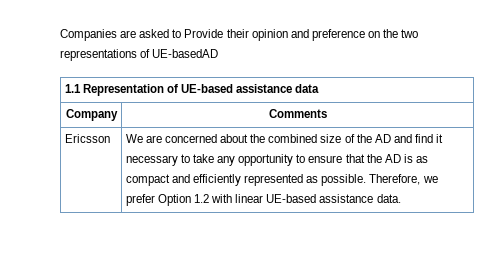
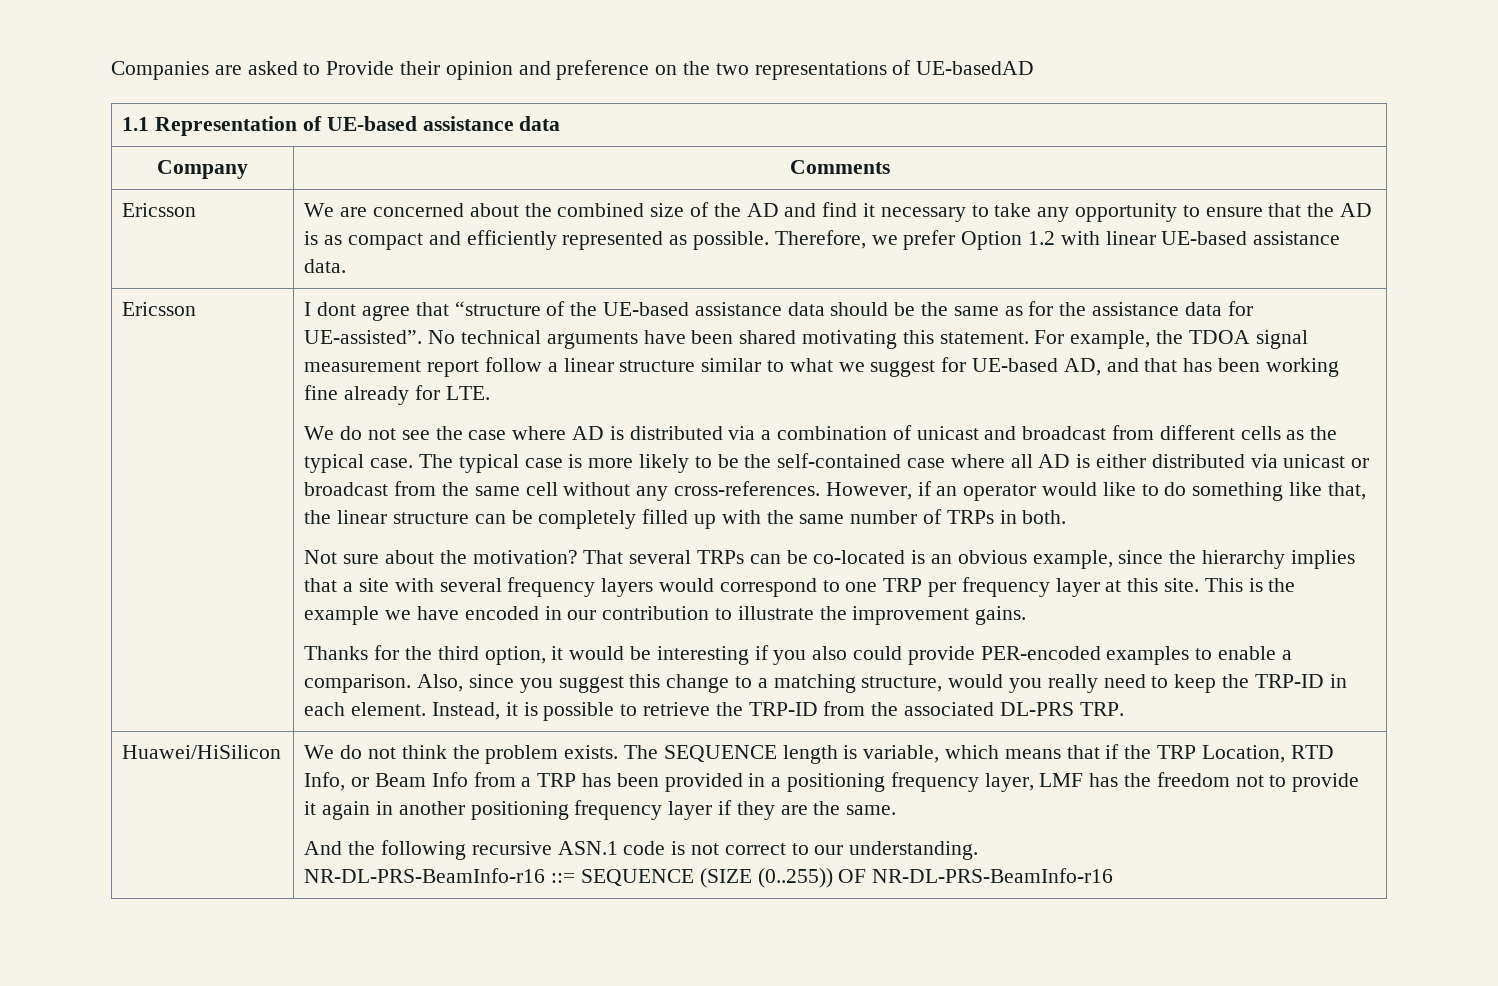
+ Ericsson | I dont agree that “structure of the UE-based assistance data should be the same as for the assistance data for UE-assisted”. No technical arguments have been shared motivating this statement. For example, the TDOA signal measurement report follow a linear structure similar to what we suggest for UE-based AD, and that has been working fine already for LTE.
+ We do not see the case where AD is distributed via a combination of unicast and broadcast from different cells as the typical case. The typical case is more likely to be the self-contained case where all AD is either distributed via unicast or broadcast from the same cell without any cross-references. However, if an operator would like to do something like that, the linear structure can be completely filled up with the same number of TRPs in both.
+ Not sure about the motivation? That several TRPs can be co-located is an obvious example, since the hierarchy implies that a site with several frequency layers would correspond to one TRP per frequency layer at this site. This is the example we have encoded in our contribution to illustrate the improvement gains.
+ Thanks for the third option, it would be interesting if you also could provide PER-encoded examples to enable a comparison. Also, since you suggest this change to a matching structure, would you really need to keep the TRP-ID in each element. Instead, it is possible to retrieve the TRP-ID from the associated DL-PRS TRP.
+ Huawei/HiSilicon | We do not think the problem exists. The SEQUENCE length is variable, which means that if the TRP Location, RTD Info, or Beam Info from a TRP has been provided in a positioning frequency layer, LMF has the freedom not to provide it again in another positioning frequency layer if they are the same.
+ And the following recursive ASN.1 code is not correct to our understanding.
+ NR-DL-PRS-BeamInfo-r16 ::= SEQUENCE (SIZE (0..255)) OF NR-DL-PRS-BeamInfo-r16

